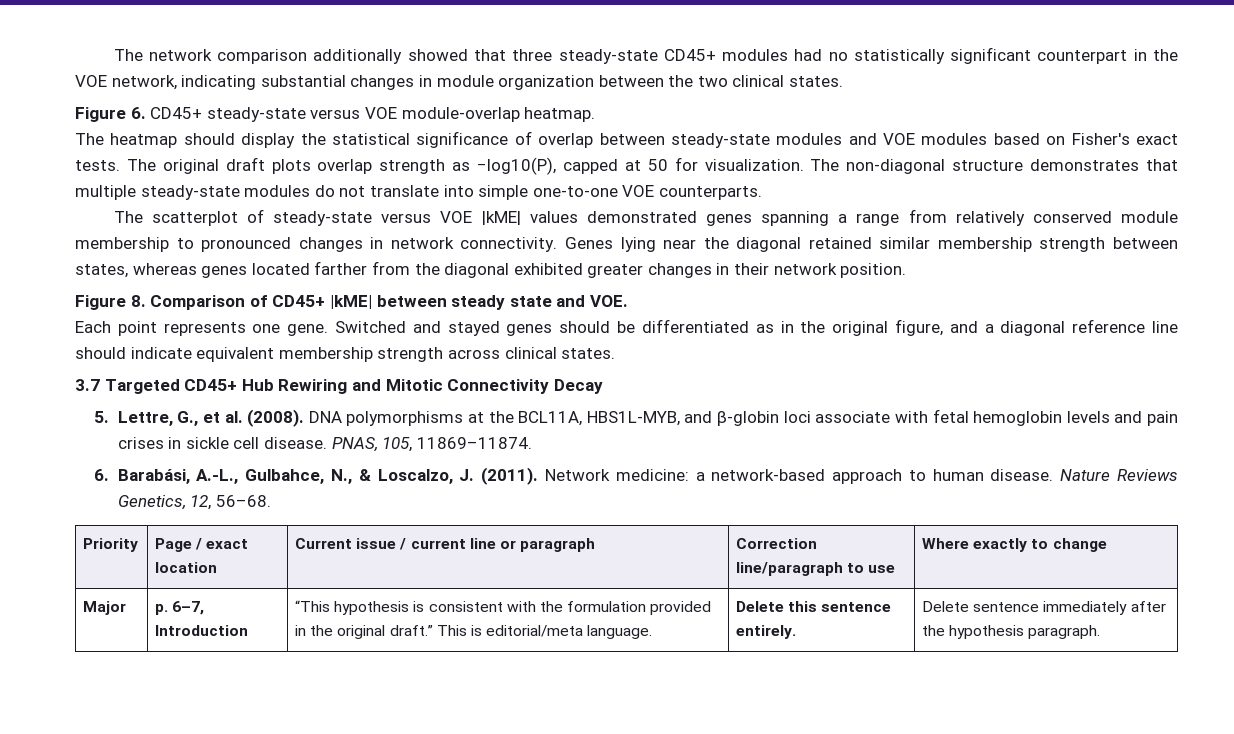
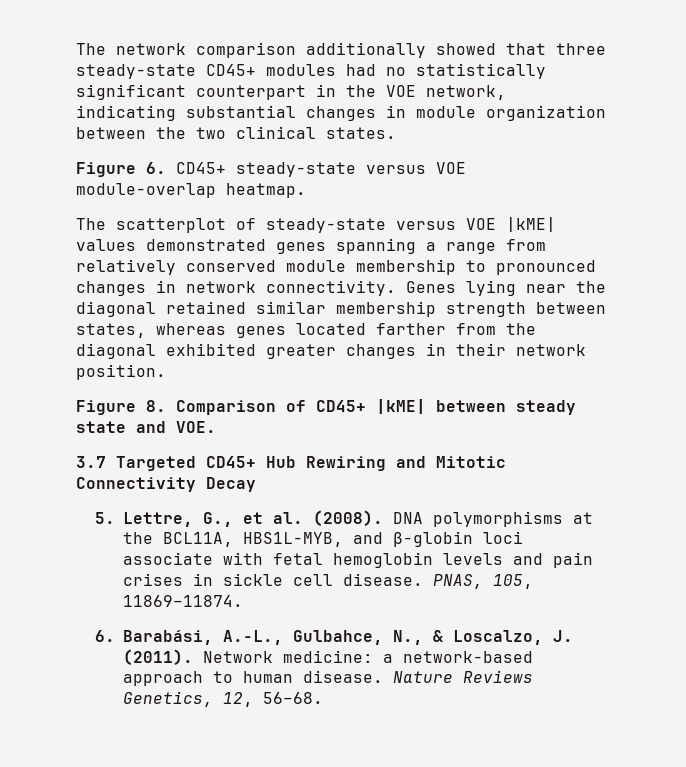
- The heatmap should display the statistical significance of overlap between steady-state modules and VOE modules based on Fisher's exact tests. The original draft plots overlap strength as −log10(P), capped at 50 for visualization. The non-diagonal structure demonstrates that multiple steady-state modules do not translate into simple one-to-one VOE counterparts.
- Each point represents one gene. Switched and stayed genes should be differentiated as in the original figure, and a diagonal reference line should indicate equivalent membership strength across clinical states.
- Priority | Page / exact location | Current issue / current line or paragraph | Correction line/paragraph to use | Where exactly to change
- Major | p. 6–7, Introduction | “This hypothesis is consistent with the formulation provided in the original draft.” This is editorial/meta language. | Delete this sentence entirely. | Delete sentence immediately after the hypothesis paragraph.

